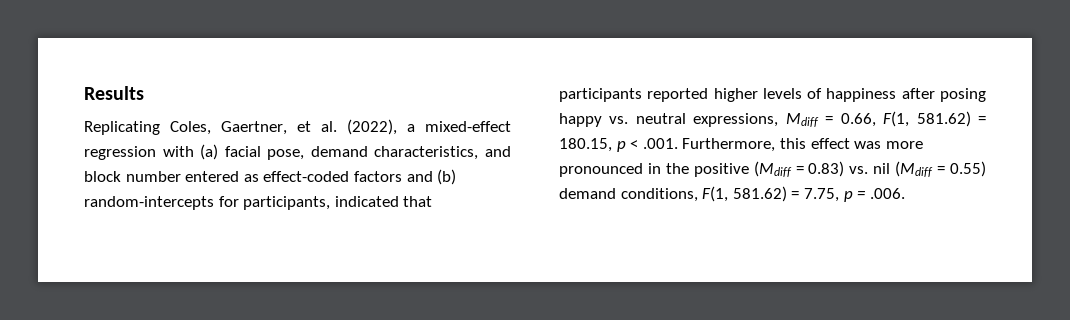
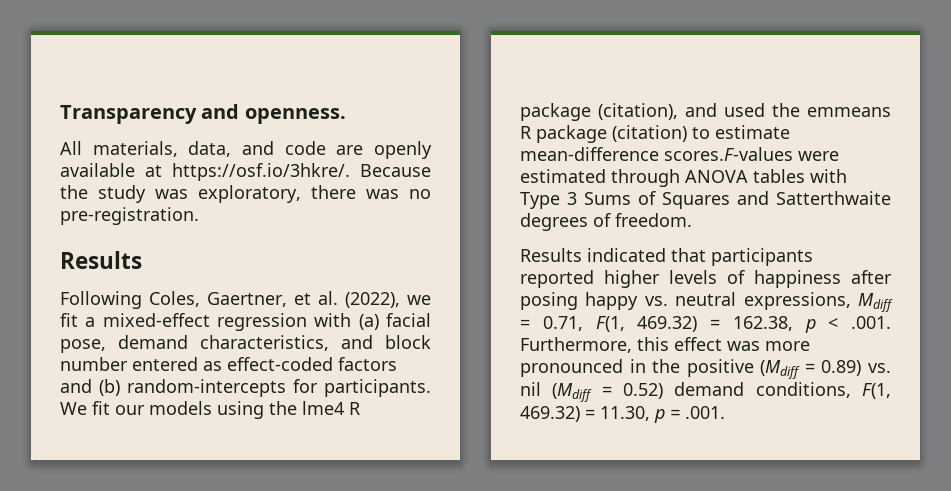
+ Transparency and openness.
+ All materials, data, and code are openly available at https://osf.io/3hkre/. Because the study was exploratory, there was no pre-registration.
- Replicating Coles, Gaertner, et al. (2022), a mixed-effect regression with (a) facial pose, demand characteristics, and block number entered as effect-coded factors and (b) random-intercepts for participants, indicated that participants reported higher levels of happiness after posing happy vs. neutral expressions, Mdiff = 0.66, F(1, 581.62) = 180.15, p < .001. Furthermore, this effect was more pronounced in the positive (Mdiff = 0.83) vs. nil (Mdiff = 0.55) demand conditions, F(1, 581.62) = 7.75, p = .006.
+ Following Coles, Gaertner, et al. (2022), we fit a mixed-effect regression with (a) facial pose, demand characteristics, and block number entered as effect-coded factors and (b) random-intercepts for participants. We fit our models using the lme4 R package (citation), and used the emmeans R package (citation) to estimate mean-difference scores.F-values were estimated through ANOVA tables with Type 3 Sums of Squares and Satterthwaite degrees of freedom.
+ Results indicated that participants reported higher levels of happiness after posing happy vs. neutral expressions, Mdiff = 0.71, F(1, 469.32) = 162.38, p < .001. Furthermore, this effect was more pronounced in the positive (Mdiff = 0.89) vs. nil (Mdiff = 0.52) demand conditions, F(1, 469.32) = 11.30, p = .001.

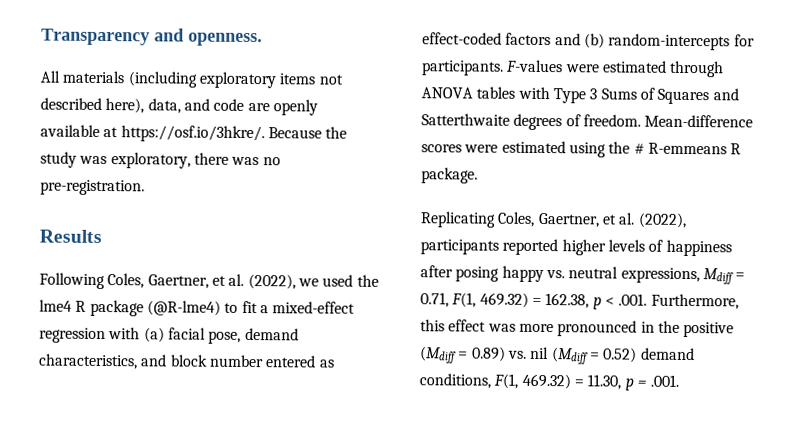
- All materials, data, and code are openly available at https://osf.io/3hkre/. Because the study was exploratory, there was no pre-registration.
+ All materials (including exploratory items not described here), data, and code are openly available at https://osf.io/3hkre/. Because the study was exploratory, there was no pre-registration.
- Following Coles, Gaertner, et al. (2022), we fit a mixed-effect regression with (a) facial pose, demand characteristics, and block number entered as effect-coded factors and (b) random-intercepts for participants.
+ Following Coles, Gaertner, et al. (2022), we used the lme4 R package (@R-lme4) to fit a mixed-effect regression with (a) facial pose, demand characteristics, and block number entered as effect-coded factors and (b) random-intercepts for participants.
- We fit our models using the lme4 R package (citation), and used the emmeans R package (citation) to estimate mean-difference scores.F-values were estimated through ANOVA tables with Type 3 Sums of Squares and Satterthwaite degrees of freedom.
- Results indicated that participants reported higher levels of happiness after posing happy vs. neutral expressions, Mdiff = 0.71, F(1, 469.32) = 162.38, p < .001. Furthermore, this effect was more pronounced in the positive (Mdiff = 0.89) vs. nil (Mdiff = 0.52) demand conditions, F(1, 469.32) = 11.30, p = .001.
+ F-values were estimated through ANOVA tables with Type 3 Sums of Squares and Satterthwaite degrees of freedom. Mean-difference scores were estimated using the # R-emmeans R package.
+ Replicating Coles, Gaertner, et al. (2022), participants reported higher levels of happiness after posing happy vs. neutral expressions, Mdiff = 0.71, F(1, 469.32) = 162.38, p < .001. Furthermore, this effect was more pronounced in the positive (Mdiff = 0.89) vs. nil (Mdiff = 0.52) demand conditions, F(1, 469.32) = 11.30, p = .001.

